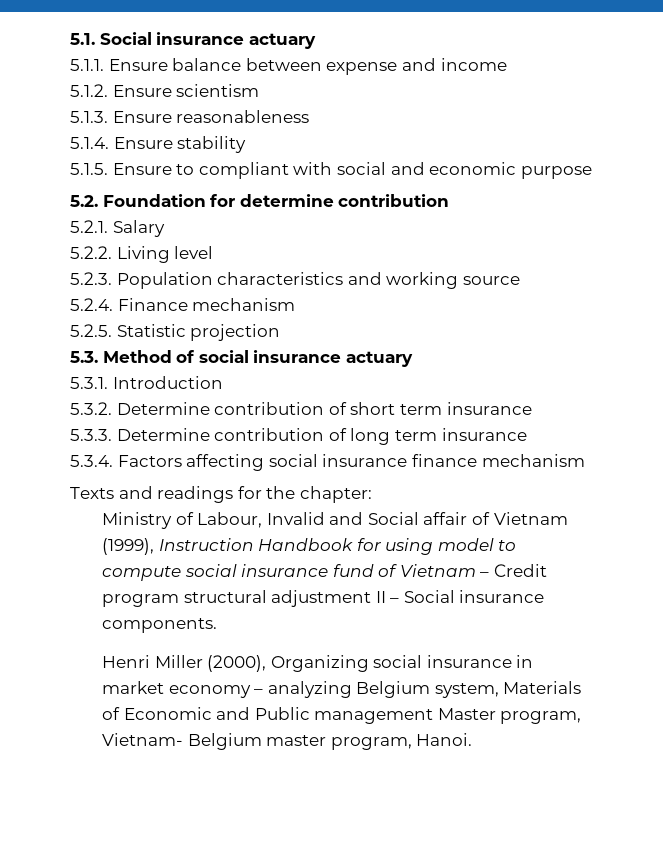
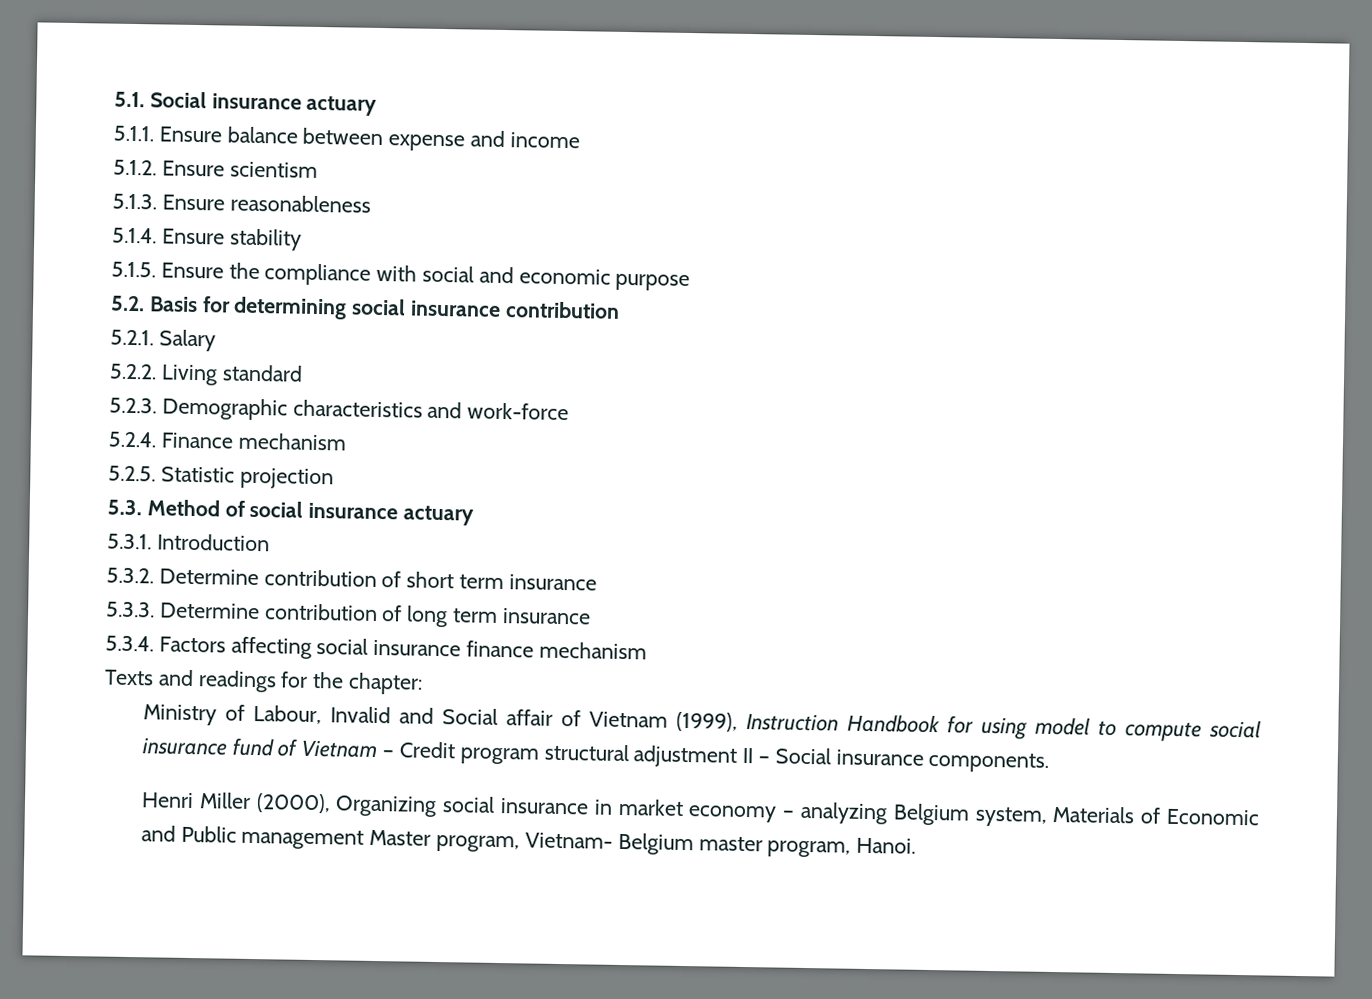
- 5.1.5. Ensure to compliant with social and economic purpose
+ 5.1.5. Ensure the compliance with social and economic purpose
- 5.2. Foundation for determine contribution
+ 5.2. Basis for determining social insurance contribution
- 5.2.2. Living level
+ 5.2.2. Living standard
- 5.2.3. Population characteristics and working source
+ 5.2.3. Demographic characteristics and work-force

